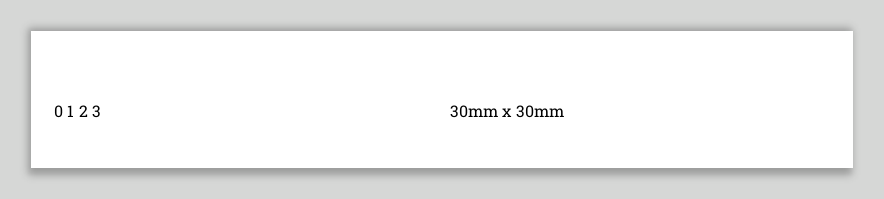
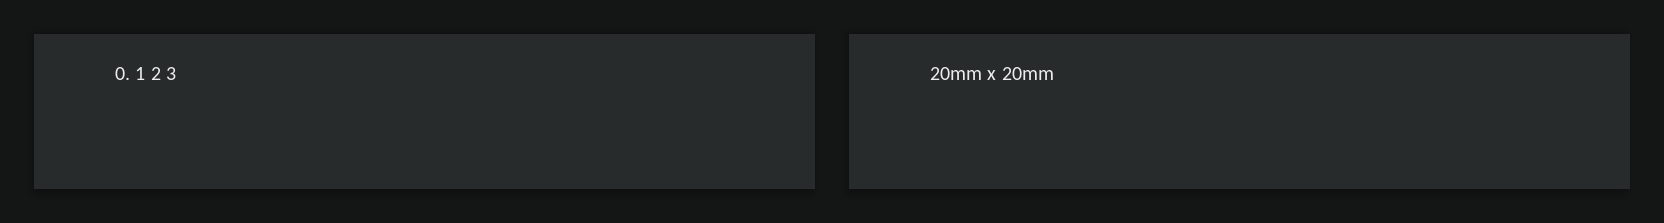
- 0 1 2 3
+ 0. 1 2 3
- 30mm x 30mm
+ 20mm x 20mm

